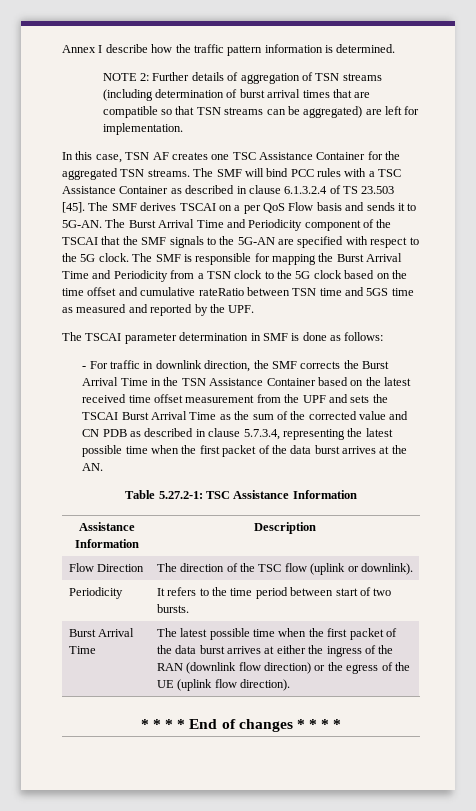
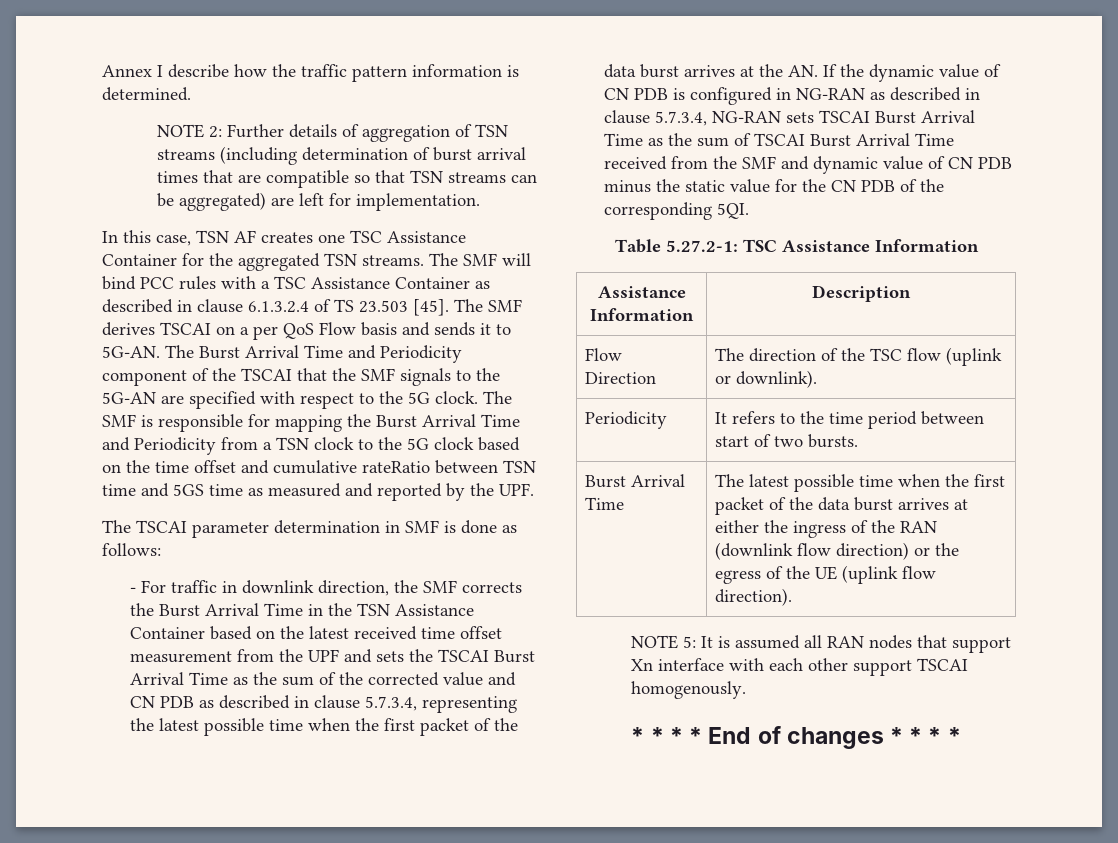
- - For traffic in downlink direction, the SMF corrects the Burst Arrival Time in the TSN Assistance Container based on the latest received time offset measurement from the UPF and sets the TSCAI Burst Arrival Time as the sum of the corrected value and CN PDB as described in clause 5.7.3.4, representing the latest possible time when the first packet of the data burst arrives at the AN.
+ - For traffic in downlink direction, the SMF corrects the Burst Arrival Time in the TSN Assistance Container based on the latest received time offset measurement from the UPF and sets the TSCAI Burst Arrival Time as the sum of the corrected value and CN PDB as described in clause 5.7.3.4, representing the latest possible time when the first packet of the data burst arrives at the AN. If the dynamic value of CN PDB is configured in NG-RAN as described in clause 5.7.3.4, NG-RAN sets TSCAI Burst Arrival Time as the sum of TSCAI Burst Arrival Time received from the SMF and dynamic value of CN PDB minus the static value for the CN PDB of the corresponding 5QI.
+ NOTE 5: It is assumed all RAN nodes that support Xn interface with each other support TSCAI homogenously.

